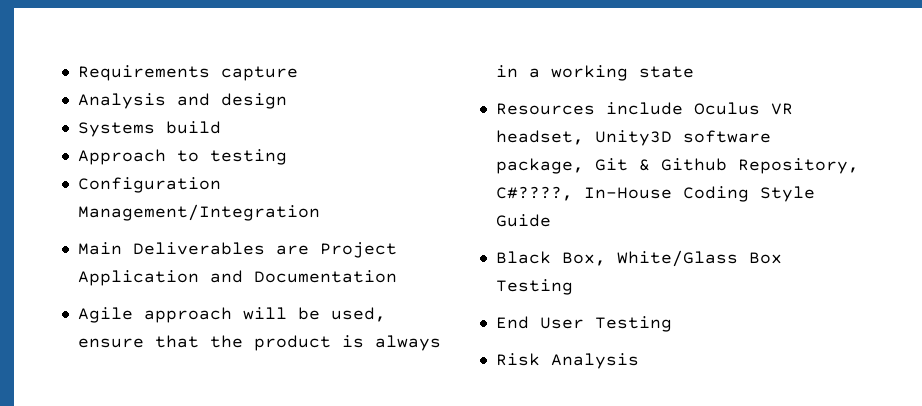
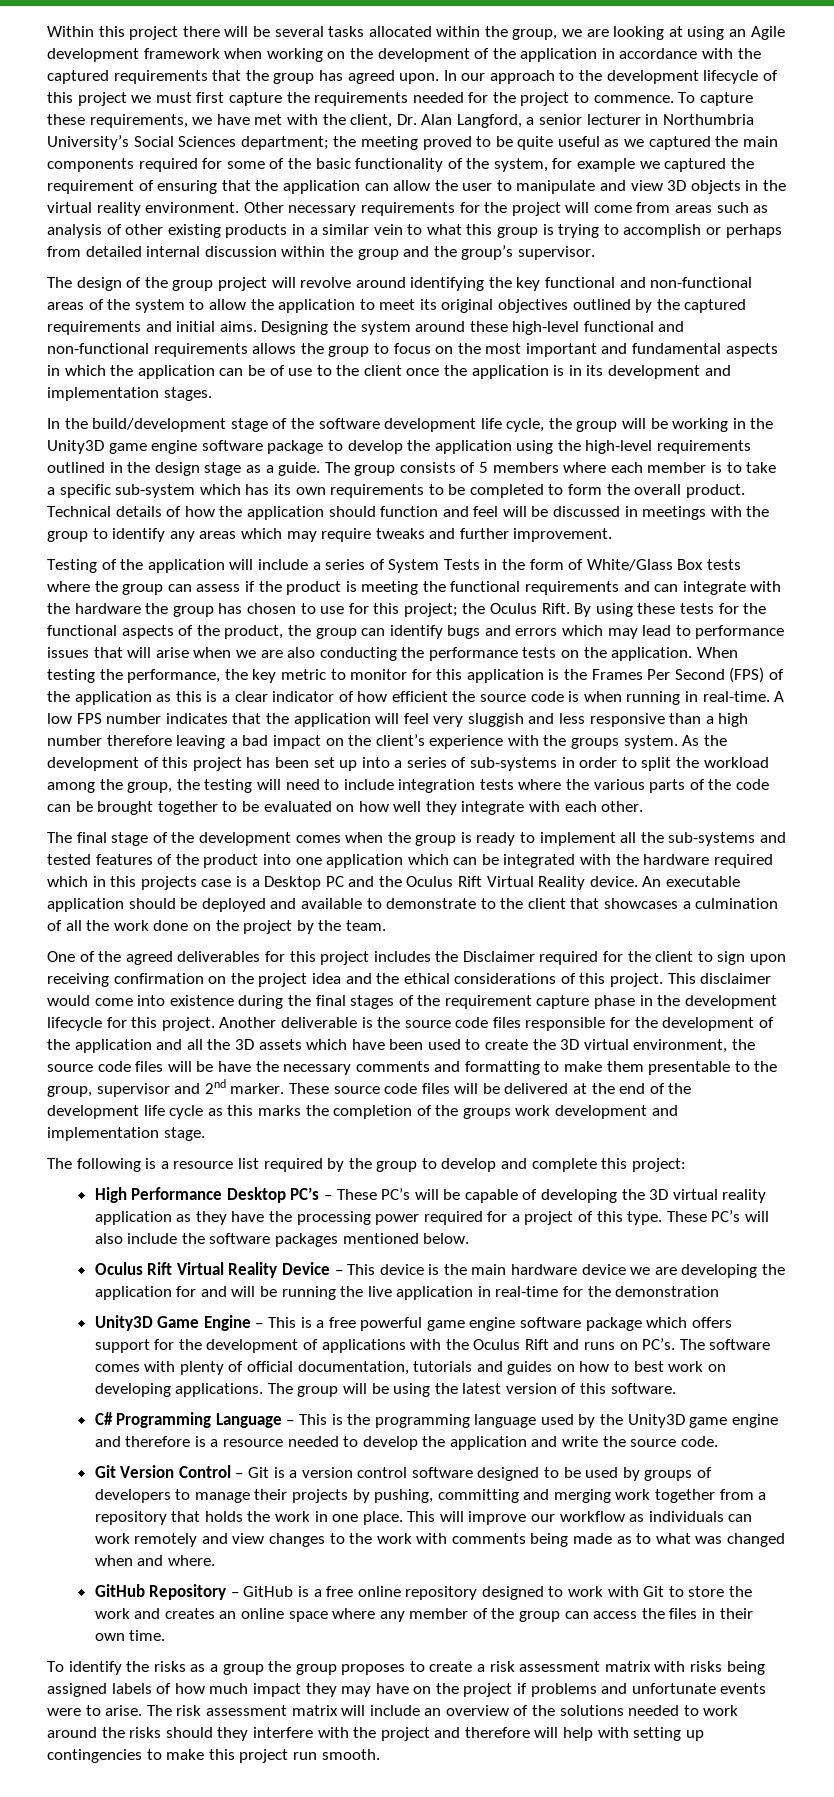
- Requirements capture
- Analysis and design
- Systems build
- Approach to testing
- Configuration Management/Integration
- Main Deliverables are Project Application and Documentation
- Agile approach will be used, ensure that the product is always in a working state
- Resources include Oculus VR headset, Unity3D software package, Git & Github Repository, C#????, In-House Coding Style Guide
- Black Box, White/Glass Box Testing
- End User Testing
- Risk Analysis
+ Within this project there will be several tasks allocated within the group, we are looking at using an Agile development framework when working on the development of the application in accordance with the captured requirements that the group has agreed upon. In our approach to the development lifecycle of this project we must first capture the requirements needed for the project to commence. To capture these requirements, we have met with the client, Dr. Alan Langford, a senior lecturer in Northumbria University’s Social Sciences department; the meeting proved to be quite useful as we captured the main components required for some of the basic functionality of the system, for example we captured the requirement of ensuring that the application can allow the user to manipulate and view 3D objects in the virtual reality environment. Other necessary requirements for the project will come from areas such as analysis of other existing products in a similar vein to what this group is trying to accomplish or perhaps from detailed internal discussion within the group and the group’s supervisor.
+ The design of the group project will revolve around identifying the key functional and non-functional areas of the system to allow the application to meet its original objectives outlined by the captured requirements and initial aims. Designing the system around these high-level functional and non-functional requirements allows the group to focus on the most important and fundamental aspects in which the application can be of use to the client once the application is in its development and implementation stages.
+ In the build/development stage of the software development life cycle, the group will be working in the Unity3D game engine software package to develop the application using the high-level requirements outlined in the design stage as a guide. The group consists of 5 members where each member is to take a specific sub-system which has its own requirements to be completed to form the overall product. Technical details of how the application should function and feel will be discussed in meetings with the group to identify any areas which may require tweaks and further improvement.
+ Testing of the application will include a series of System Tests in the form of White/Glass Box tests where the group can assess if the product is meeting the functional requirements and can integrate with the hardware the group has chosen to use for this project; the Oculus Rift. By using these tests for the functional aspects of the product, the group can identify bugs and errors which may lead to performance issues that will arise when we are also conducting the performance tests on the application. When testing the performance, the key metric to monitor for this application is the Frames Per Second (FPS) of the application as this is a clear indicator of how efficient the source code is when running in real-time. A low FPS number indicates that the application will feel very sluggish and less responsive than a high number therefore leaving a bad impact on the client’s experience with the groups system. As the development of this project has been set up into a series of sub-systems in order to split the workload among the group, the testing will need to include integration tests where the various parts of the code can be brought together to be evaluated on how well they integrate with each other.
+ The final stage of the development comes when the group is ready to implement all the sub-systems and tested features of the product into one application which can be integrated with the hardware required which in this projects case is a Desktop PC and the Oculus Rift Virtual Reality device. An executable application should be deployed and available to demonstrate to the client that showcases a culmination of all the work done on the project by the team.
+ One of the agreed deliverables for this project includes the Disclaimer required for the client to sign upon receiving confirmation on the project idea and the ethical considerations of this project. This disclaimer would come into existence during the final stages of the requirement capture phase in the development lifecycle for this project. Another deliverable is the source code files responsible for the development of the application and all the 3D assets which have been used to create the 3D virtual environment, the source code files will be have the necessary comments and formatting to make them presentable to the group, supervisor and 2nd marker. These source code files will be delivered at the end of the development life cycle as this marks the completion of the groups work development and implementation stage.
+ The following is a resource list required by the group to develop and complete this project:
+ High Performance Desktop PC’s – These PC’s will be capable of developing the 3D virtual reality application as they have the processing power required for a project of this type. These PC’s will also include the software packages mentioned below.
+ Oculus Rift Virtual Reality Device – This device is the main hardware device we are developing the application for and will be running the live application in real-time for the demonstration
+ Unity3D Game Engine – This is a free powerful game engine software package which offers support for the development of applications with the Oculus Rift and runs on PC’s. The software comes with plenty of official documentation, tutorials and guides on how to best work on developing applications. The group will be using the latest version of this software.
+ C# Programming Language – This is the programming language used by the Unity3D game engine and therefore is a resource needed to develop the application and write the source code.
+ Git Version Control – Git is a version control software designed to be used by groups of developers to manage their projects by pushing, committing and merging work together from a repository that holds the work in one place. This will improve our workflow as individuals can work remotely and view changes to the work with comments being made as to what was changed when and where.
+ GitHub Repository – GitHub is a free online repository designed to work with Git to store the work and creates an online space where any member of the group can access the files in their own time.
+ To identify the risks as a group the group proposes to create a risk assessment matrix with risks being assigned labels of how much impact they may have on the project if problems and unfortunate events were to arise. The risk assessment matrix will include an overview of the solutions needed to work around the risks should they interfere with the project and therefore will help with setting up contingencies to make this project run smooth.

